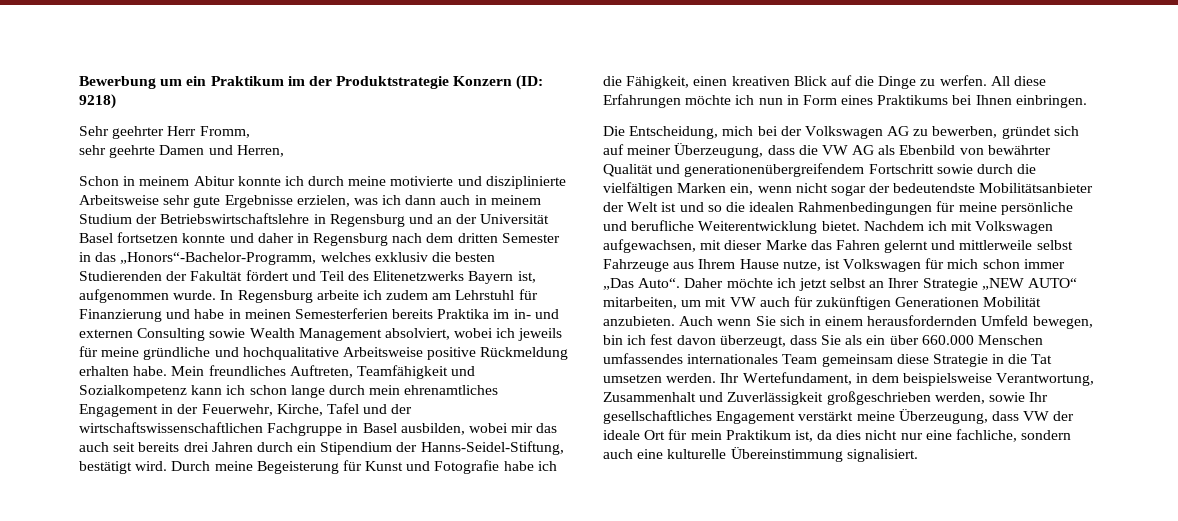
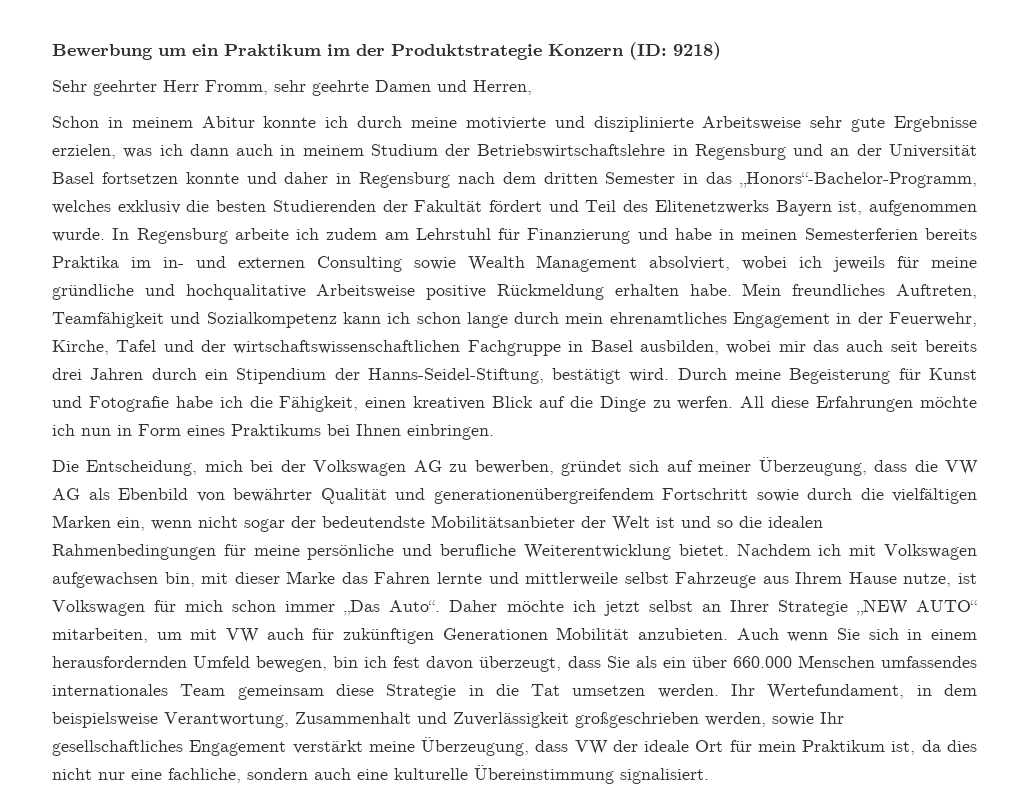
- Sehr geehrter Herr Fromm,
- sehr geehrte Damen und Herren,
+ Sehr geehrter Herr Fromm, sehr geehrte Damen und Herren,
- Nachdem ich mit Volkswagen aufgewachsen, mit dieser Marke das Fahren gelernt und mittlerweile selbst Fahrzeuge aus Ihrem Hause nutze, ist Volkswagen für mich schon immer „Das Auto“.
+ Nachdem ich mit Volkswagen aufgewachsen bin, mit dieser Marke das Fahren lernte und mittlerweile selbst Fahrzeuge aus Ihrem Hause nutze, ist Volkswagen für mich schon immer „Das Auto“.

